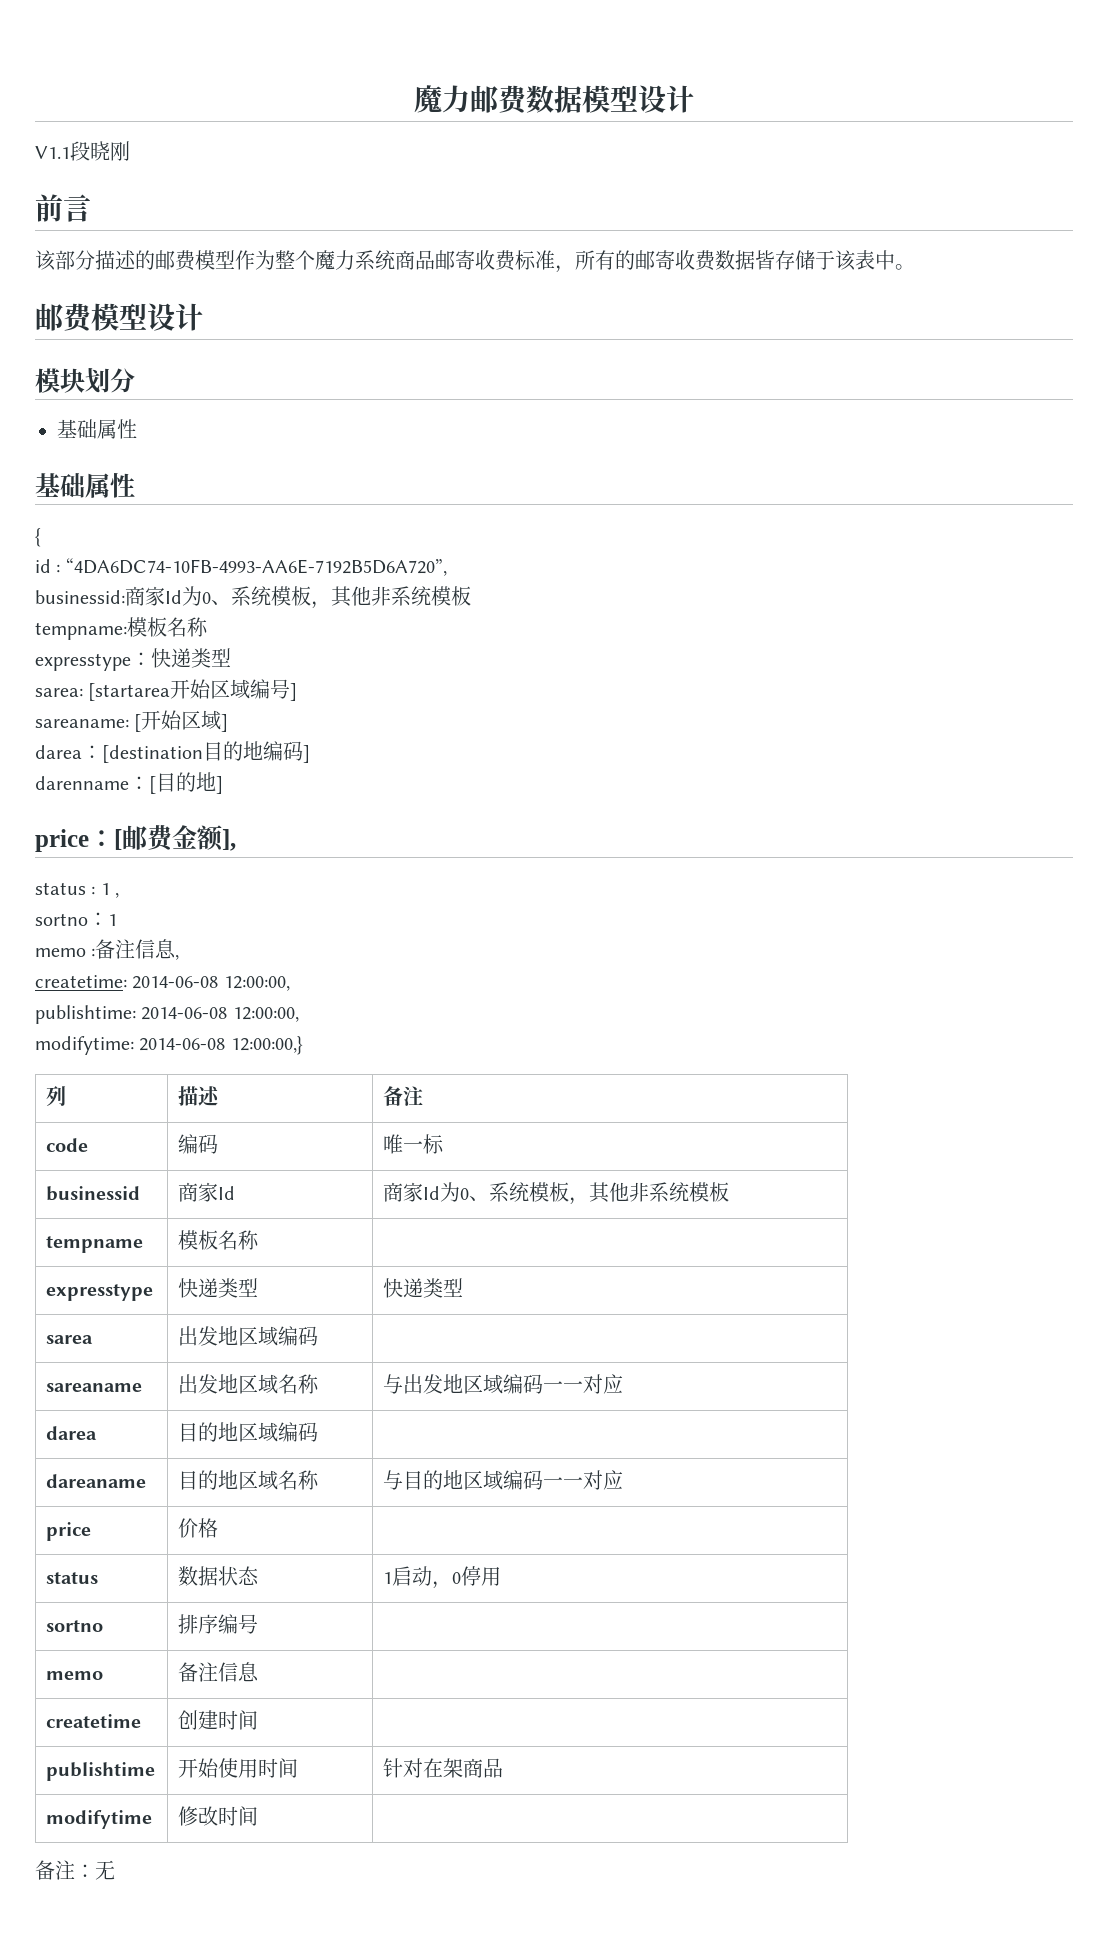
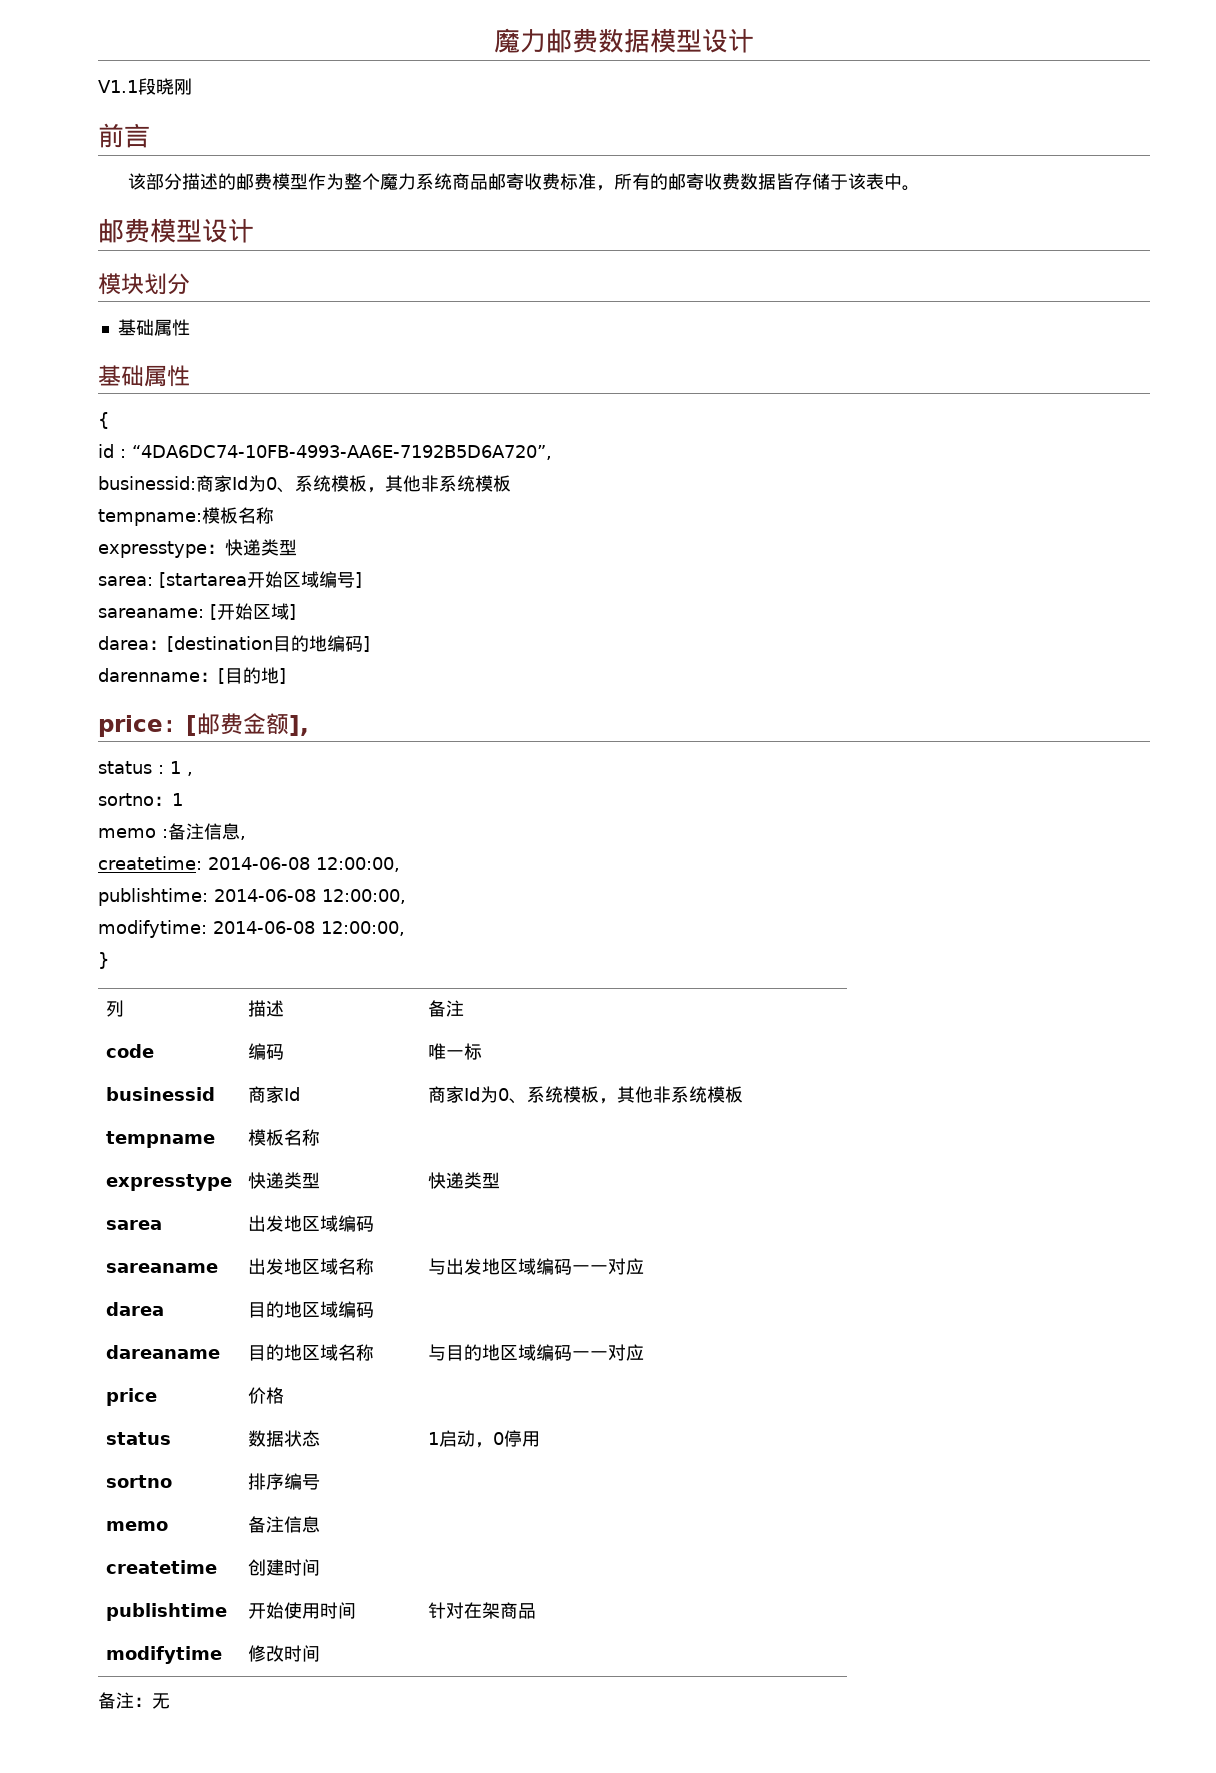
- modifytime: 2014-06-08 12:00:00,}
+ modifytime: 2014-06-08 12:00:00,
+ }

